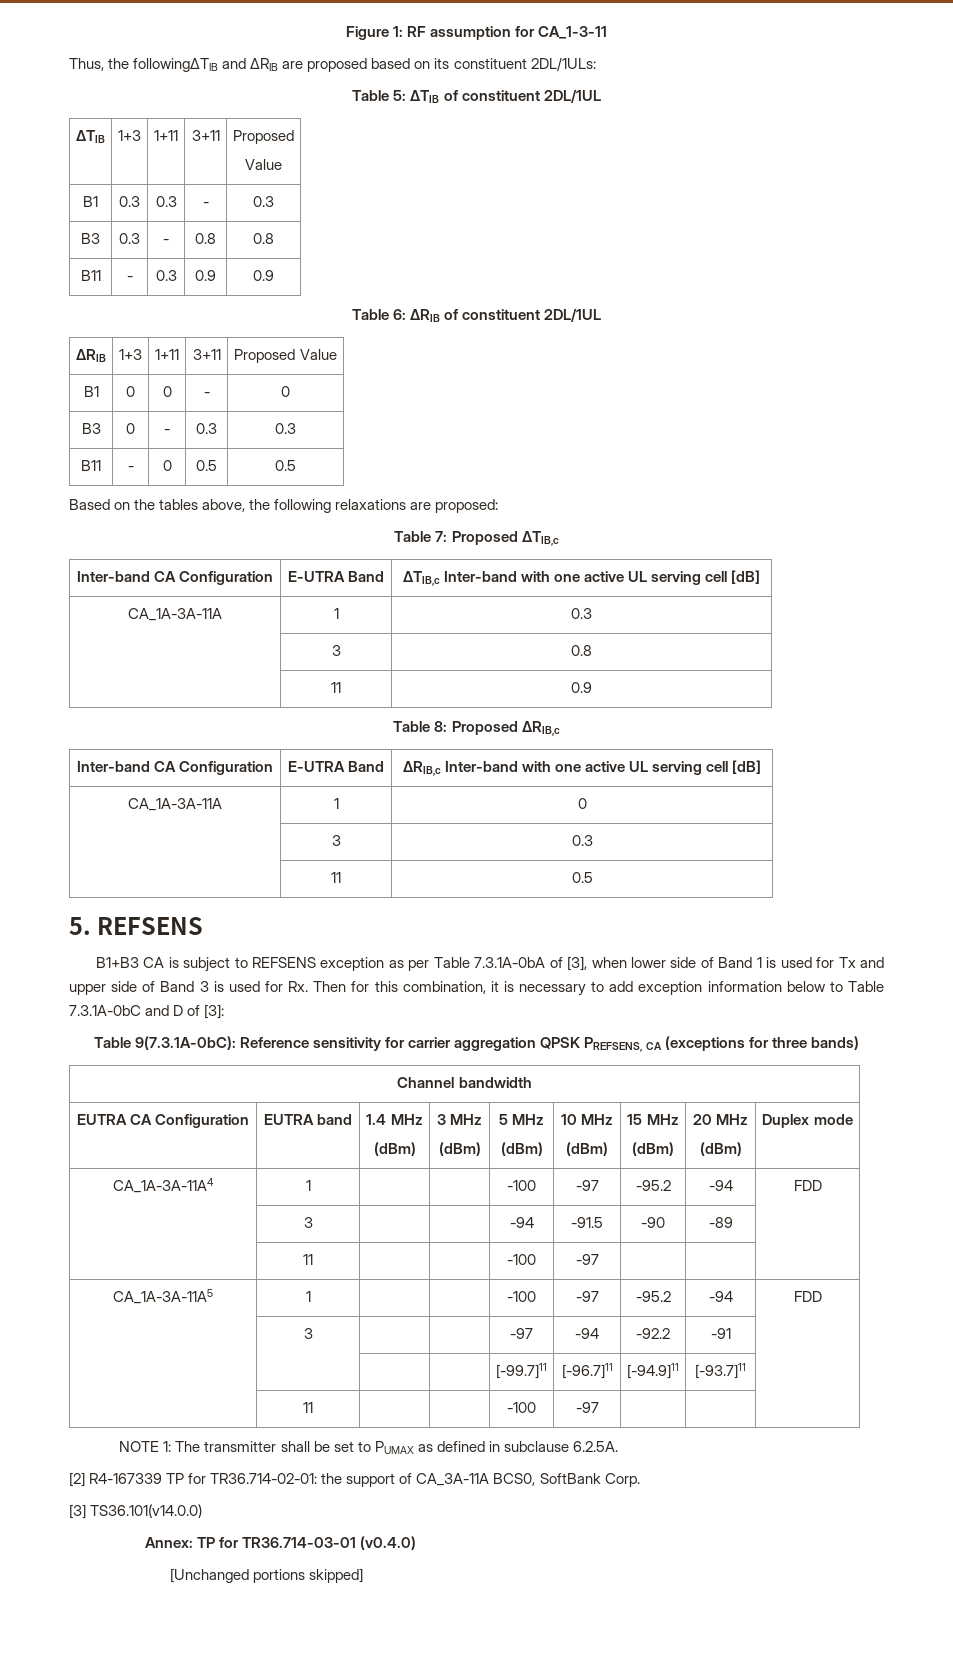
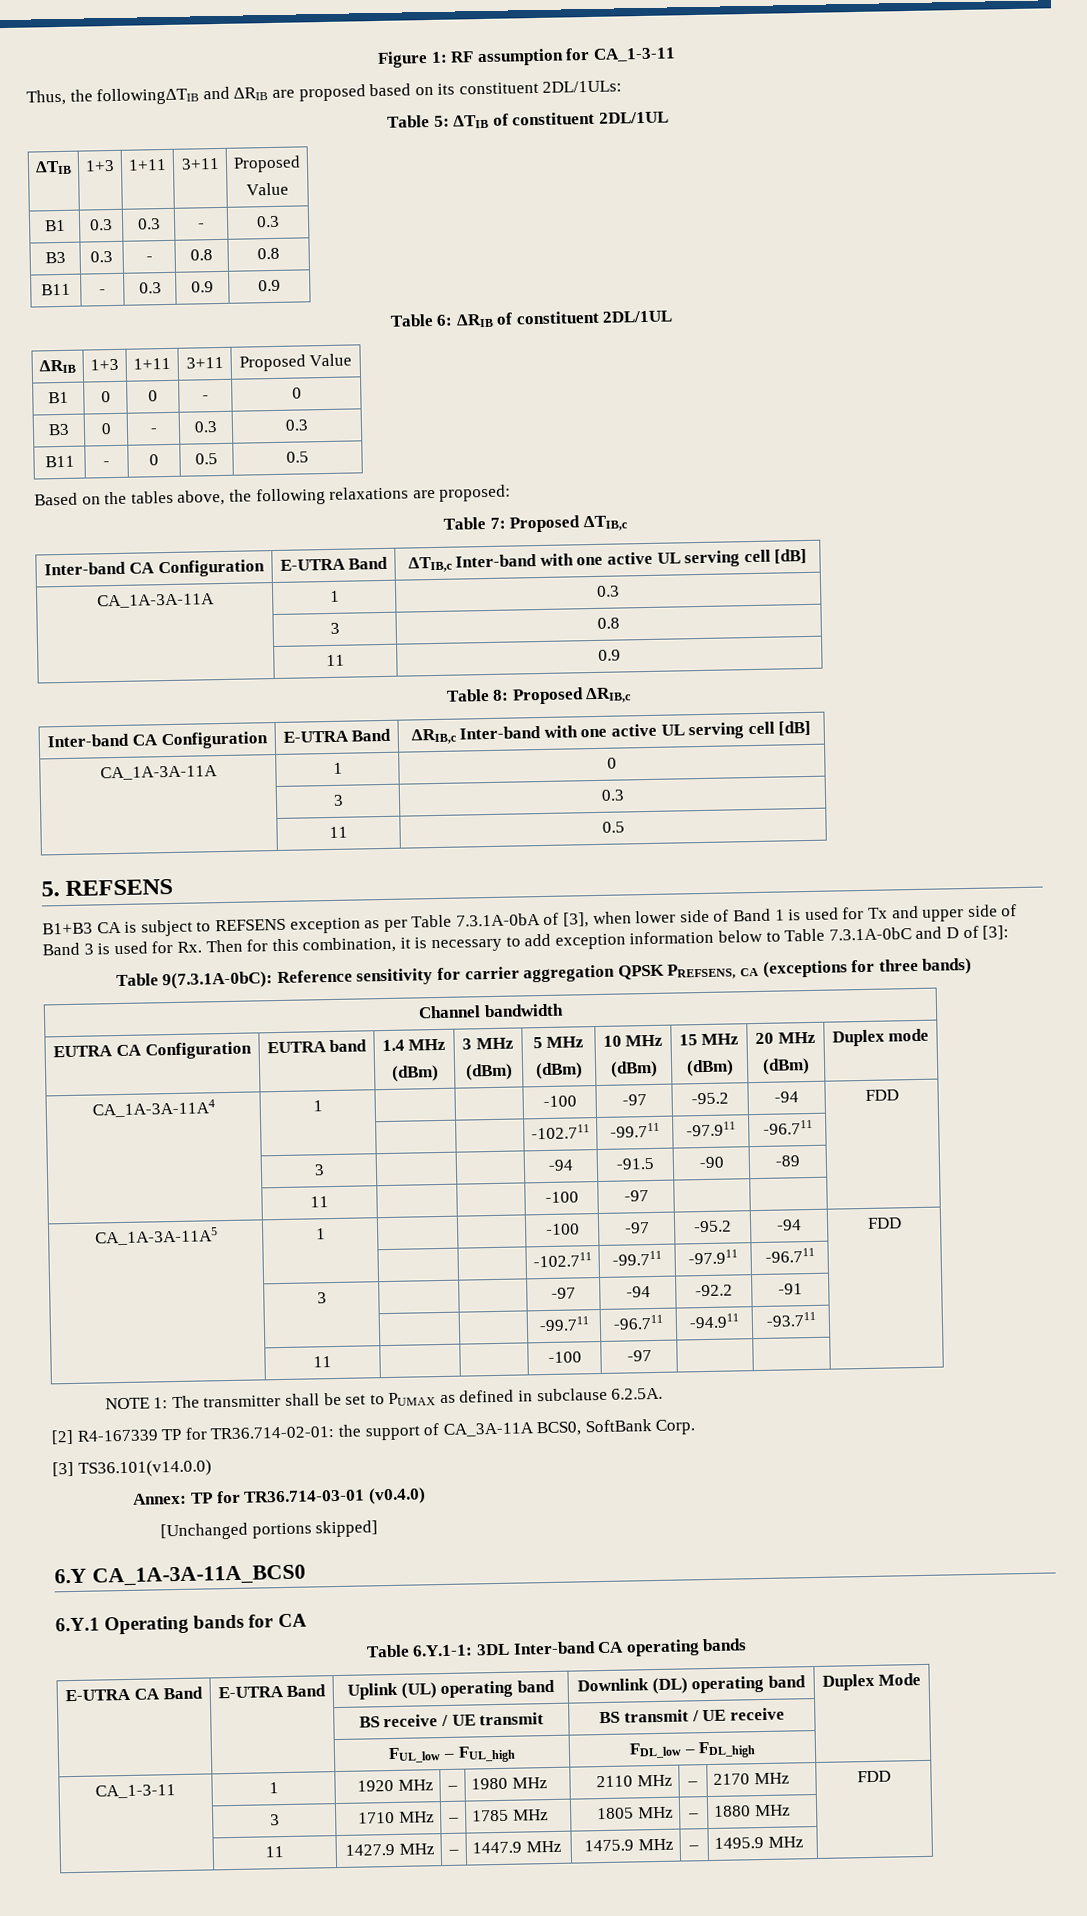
  CA_1A-3A-11A4 | 1 | | | -100 | -97 | -95.2 | -94 | FDD
+ | | | | -102.711 | -99.711 | -97.911 | -96.711 |
  CA_1A-3A-11A5 | 1 | | | -100 | -97 | -95.2 | -94 | FDD
+ | | | | -102.711 | -99.711 | -97.911 | -96.711 |
- | | | | [-99.7]11 | [-96.7]11 | [-94.9]11 | [-93.7]11 |
+ | | | | -99.711 | -96.711 | -94.911 | -93.711 |
+ 6.Y CA_1A-3A-11A_BCS0
+ 6.Y.1 Operating bands for CA
+ Table 6.Y.1-1: 3DL Inter-band CA operating bands
+ E-UTRA CA Band | E-UTRA Band | Uplink (UL) operating band | Downlink (DL) operating band | Duplex Mode
+ | | BS receive / UE transmit | BS transmit / UE receive |
+ | | FUL_low – FUL_high | FDL_low – FDL_high |
+ CA_1-3-11 | 1 | 1920 MHz | – | 1980 MHz | 2110 MHz | – | 2170 MHz | FDD
+ | 3 | 1710 MHz | – | 1785 MHz | 1805 MHz | – | 1880 MHz |
+ | 11 | 1427.9 MHz | – | 1447.9 MHz | 1475.9 MHz | – | 1495.9 MHz |

